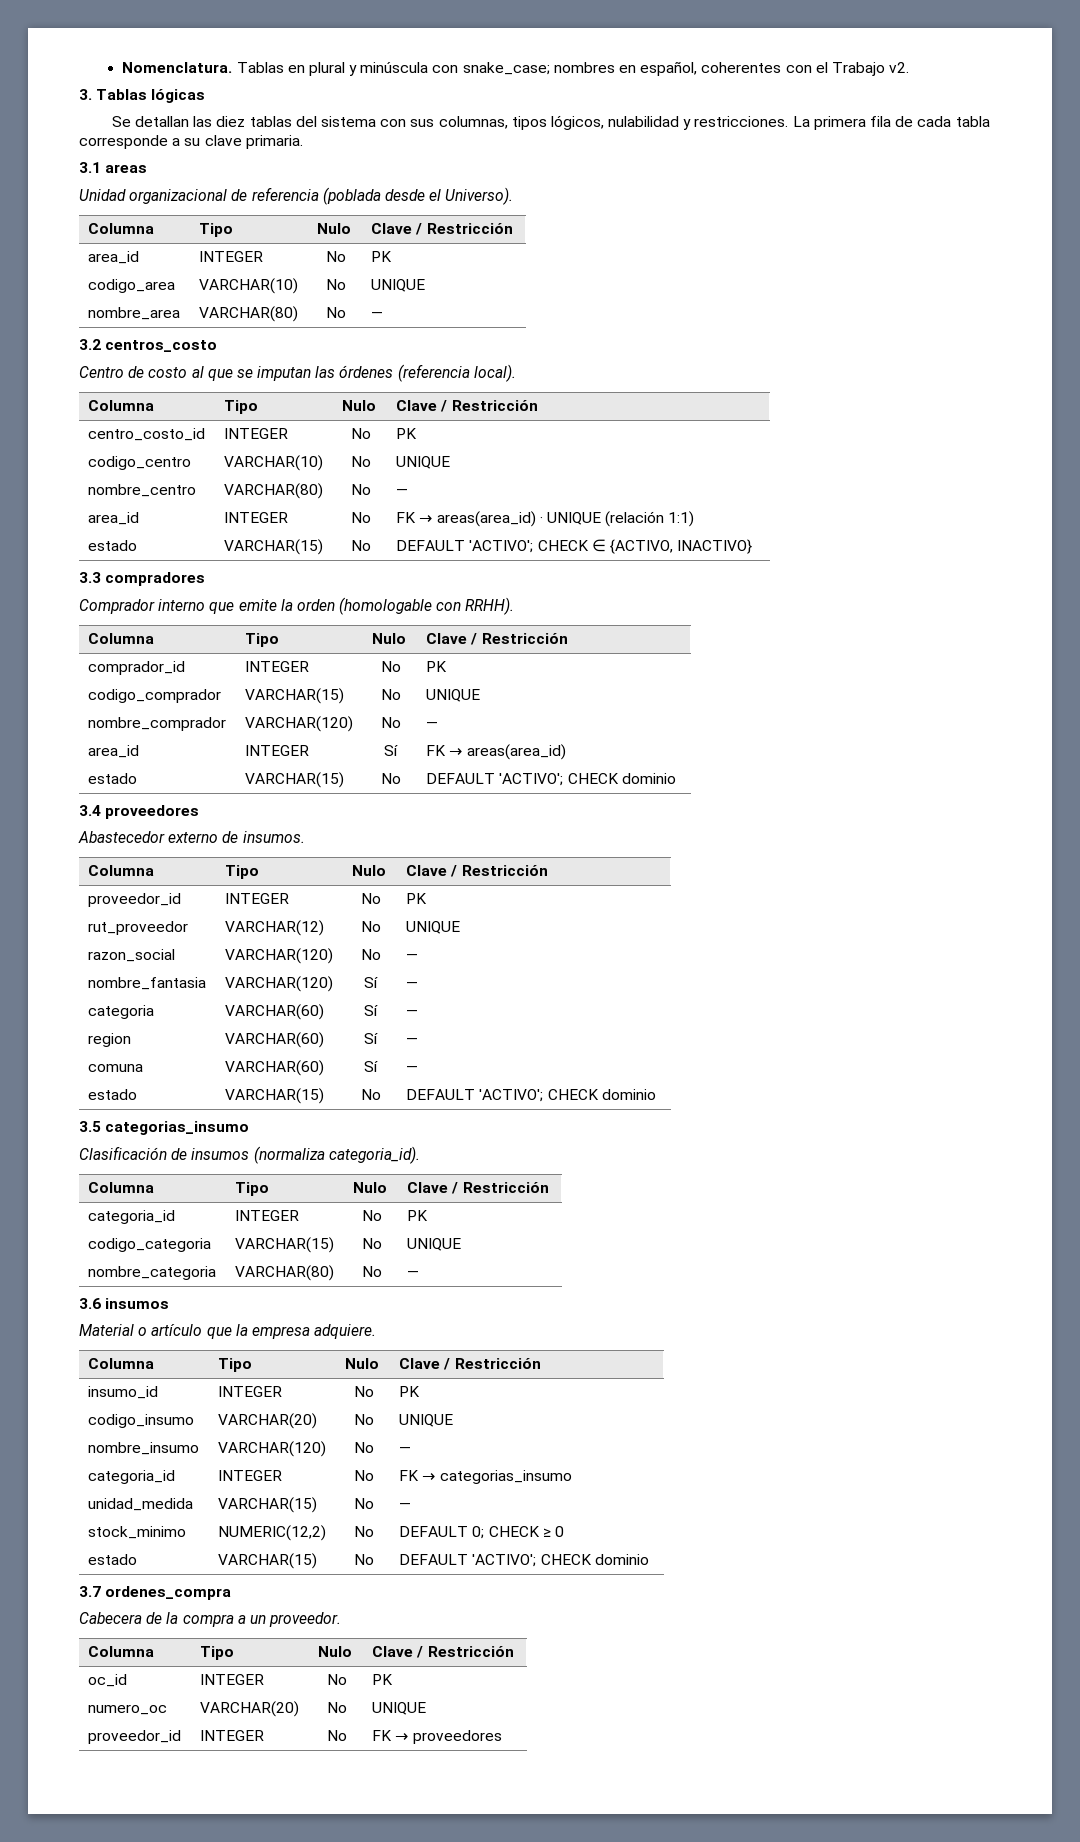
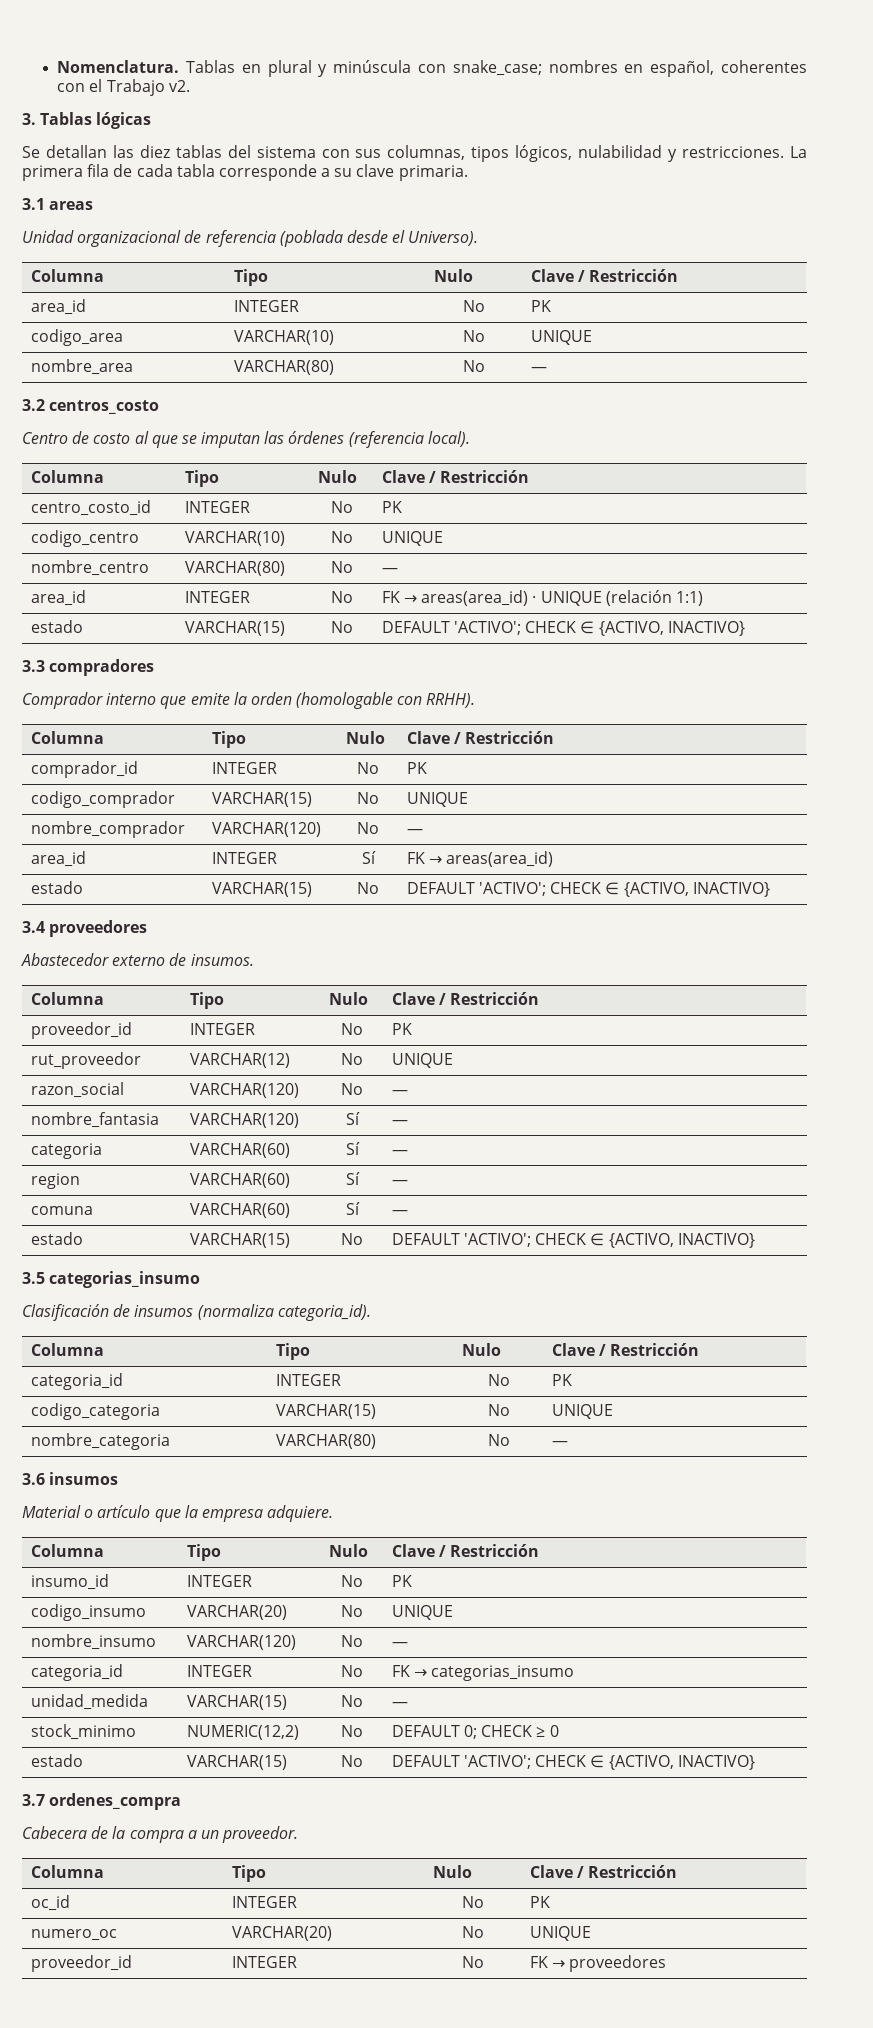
  area_id | INTEGER | Sí | FK → areas(area_id)
- estado | VARCHAR(15) | No | DEFAULT 'ACTIVO'; CHECK dominio
+ estado | VARCHAR(15) | No | DEFAULT 'ACTIVO'; CHECK ∈ {ACTIVO, INACTIVO}
  comuna | VARCHAR(60) | Sí | —
- estado | VARCHAR(15) | No | DEFAULT 'ACTIVO'; CHECK dominio
+ estado | VARCHAR(15) | No | DEFAULT 'ACTIVO'; CHECK ∈ {ACTIVO, INACTIVO}
  stock_minimo | NUMERIC(12,2) | No | DEFAULT 0; CHECK ≥ 0
- estado | VARCHAR(15) | No | DEFAULT 'ACTIVO'; CHECK dominio
+ estado | VARCHAR(15) | No | DEFAULT 'ACTIVO'; CHECK ∈ {ACTIVO, INACTIVO}

